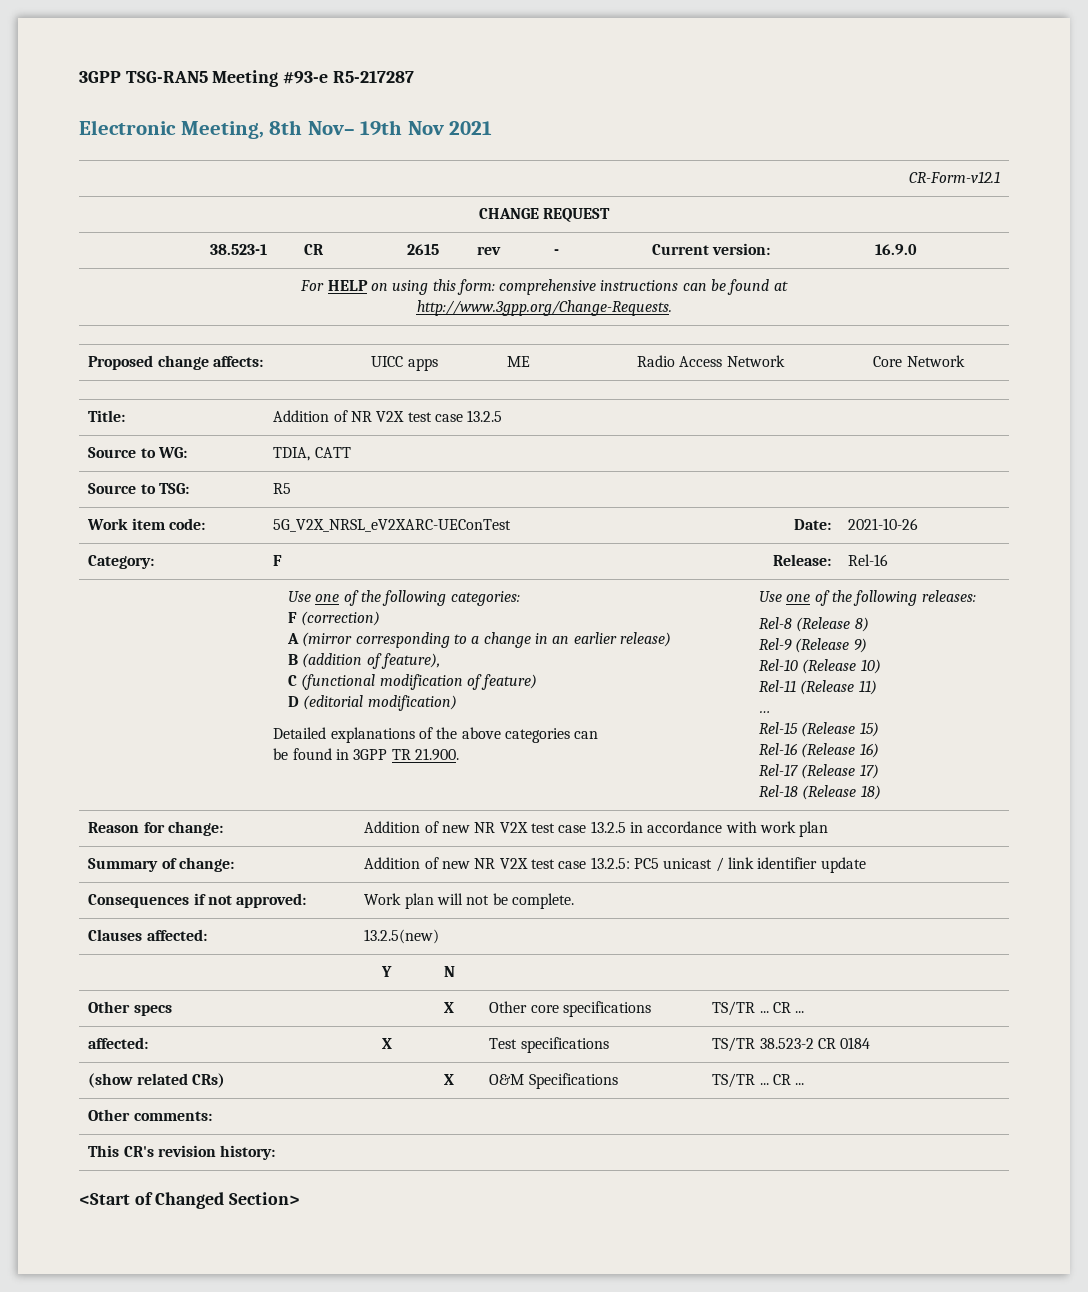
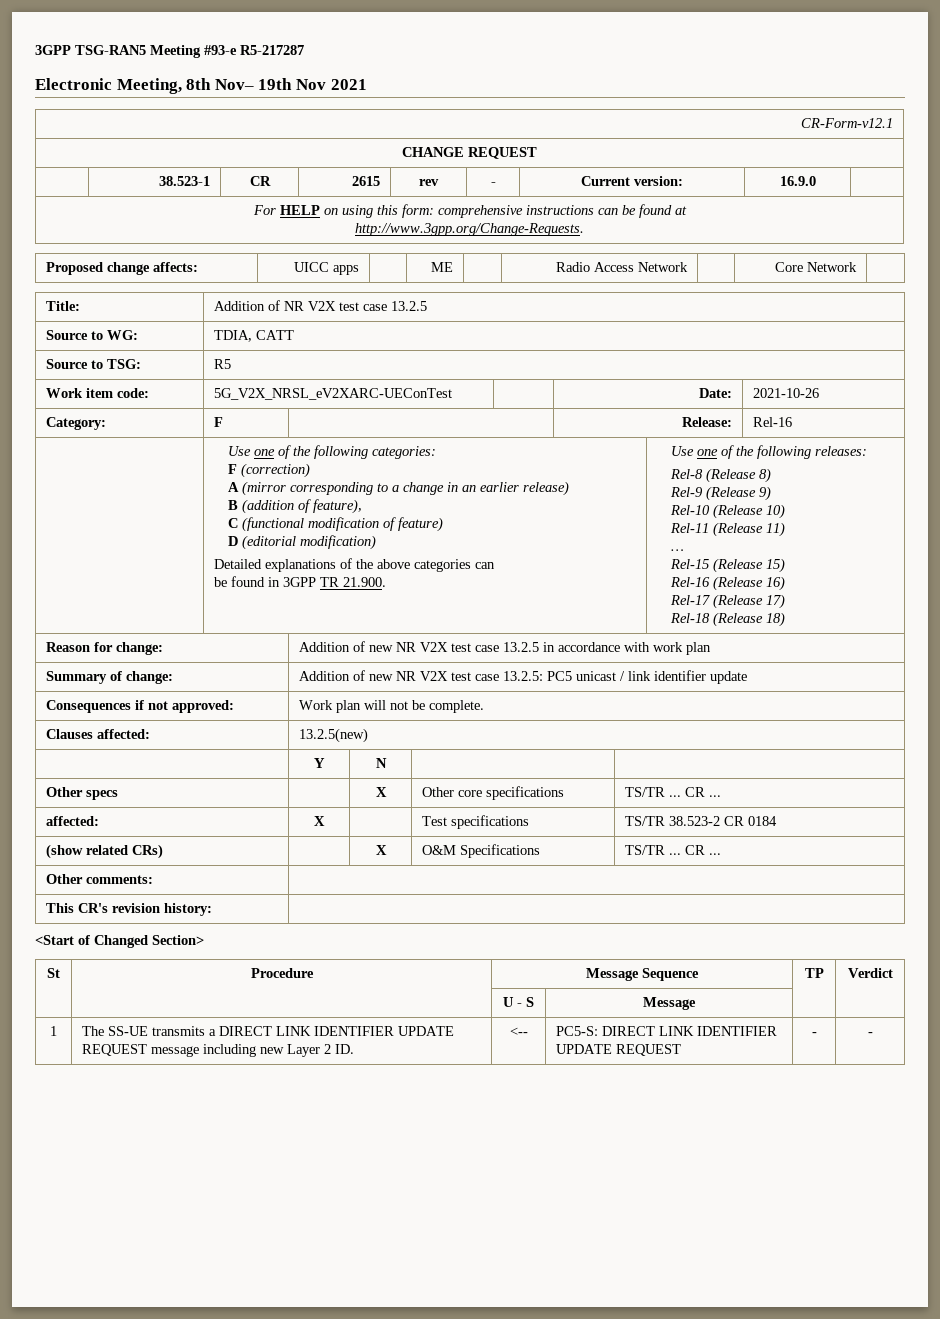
+ St | Procedure | Message Sequence | TP | Verdict
+ | | U - S | Message | |
+ 1 | The SS-UE transmits a DIRECT LINK IDENTIFIER UPDATE REQUEST message including new Layer 2 ID. | <-- | PC5-S: DIRECT LINK IDENTIFIER UPDATE REQUEST | - | -

